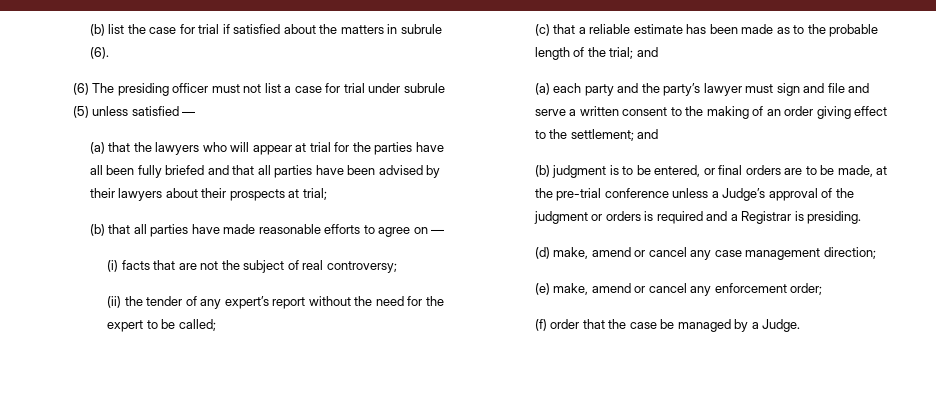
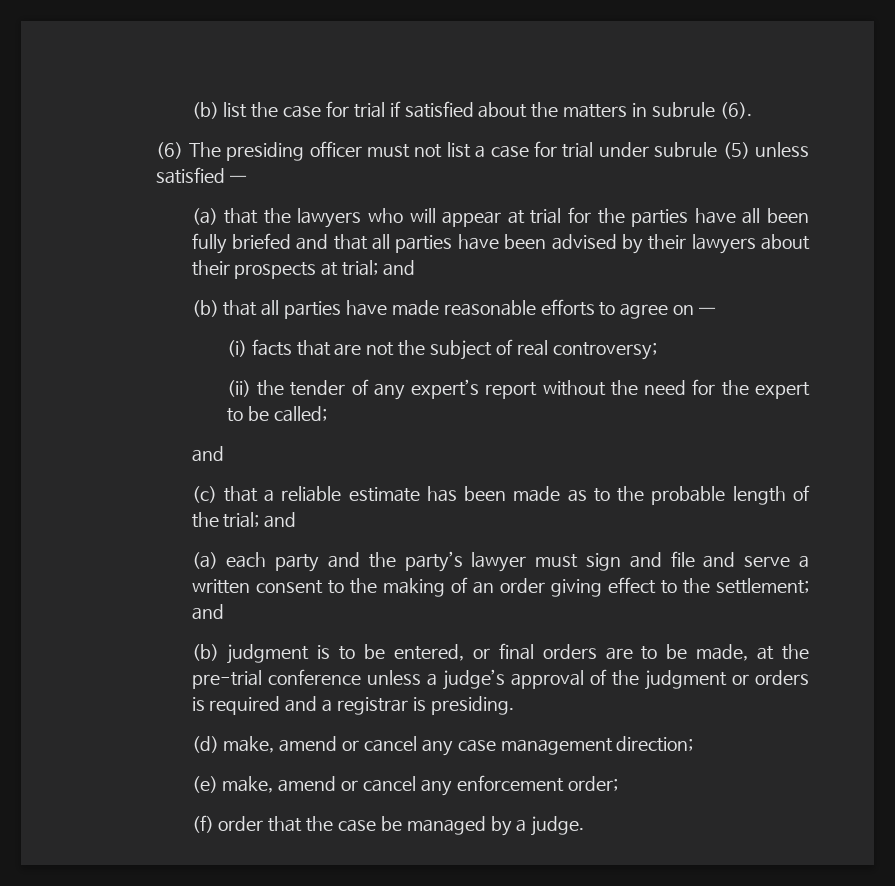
- (a) that the lawyers who will appear at trial for the parties have all been fully briefed and that all parties have been advised by their lawyers about their prospects at trial;
+ (a) that the lawyers who will appear at trial for the parties have all been fully briefed and that all parties have been advised by their lawyers about their prospects at trial; and
  (ii) the tender of any expert’s report without the need for the expert to be called;
+ and
- (b) judgment is to be entered, or final orders are to be made, at the pre-trial conference unless a Judge’s approval of the judgment or orders is required and a Registrar is presiding.
+ (b) judgment is to be entered, or final orders are to be made, at the pre-trial conference unless a judge’s approval of the judgment or orders is required and a registrar is presiding.
- (f) order that the case be managed by a Judge.
+ (f) order that the case be managed by a judge.

